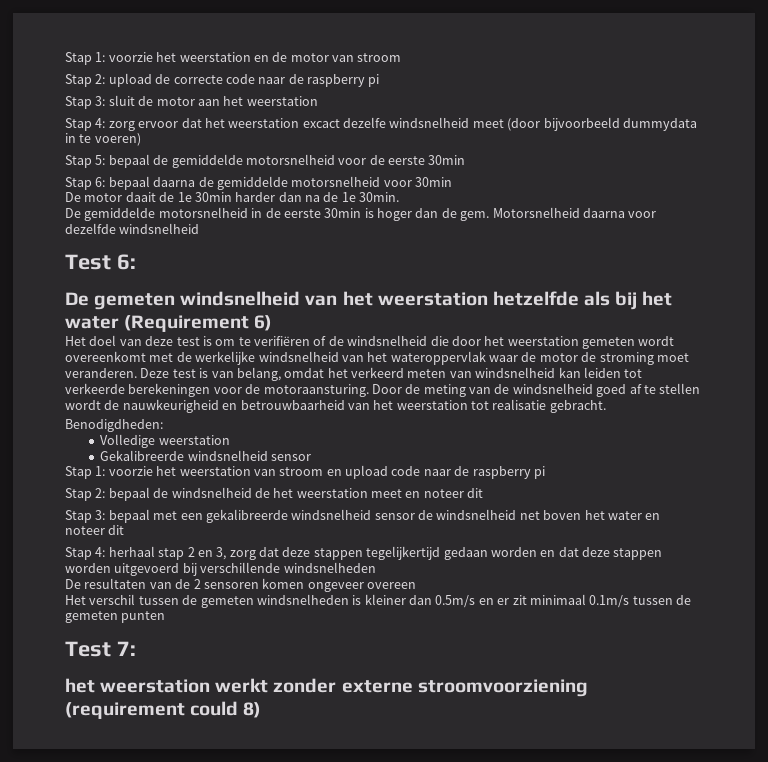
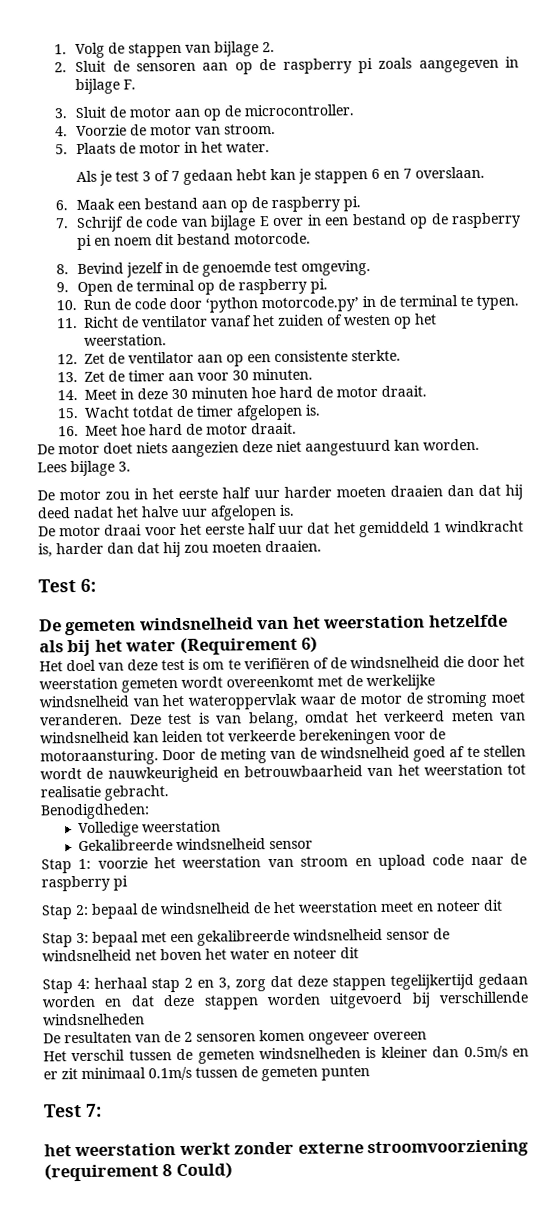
- Stap 1: voorzie het weerstation en de motor van stroom
- Stap 2: upload de correcte code naar de raspberry pi
- Stap 3: sluit de motor aan het weerstation
- Stap 4: zorg ervoor dat het weerstation excact dezelfe windsnelheid meet (door bijvoorbeeld dummydata in te voeren)
- Stap 5: bepaal de gemiddelde motorsnelheid voor de eerste 30min
- Stap 6: bepaal daarna de gemiddelde motorsnelheid voor 30min
- De motor daait de 1e 30min harder dan na de 1e 30min.
- De gemiddelde motorsnelheid in de eerste 30min is hoger dan de gem. Motorsnelheid daarna voor dezelfde windsnelheid
+ 1. Volg de stappen van bijlage 2.
+ 2. Sluit de sensoren aan op de raspberry pi zoals aangegeven in bijlage F.
+ 3. Sluit de motor aan op de microcontroller.
+ 4. Voorzie de motor van stroom.
+ 5. Plaats de motor in het water.
+ Als je test 3 of 7 gedaan hebt kan je stappen 6 en 7 overslaan.
+ 6. Maak een bestand aan op de raspberry pi.
+ 7. Schrijf de code van bijlage E over in een bestand op de raspberry pi en noem dit bestand motorcode.
+ 8. Bevind jezelf in de genoemde test omgeving.
+ 9. Open de terminal op de raspberry pi.
+ 10. Run de code door ‘python motorcode.py’ in de terminal te typen.
+ 11. Richt de ventilator vanaf het zuiden of westen op het weerstation.
+ 12. Zet de ventilator aan op een consistente sterkte.
+ 13. Zet de timer aan voor 30 minuten.
+ 14. Meet in deze 30 minuten hoe hard de motor draait.
+ 15. Wacht totdat de timer afgelopen is.
+ 16. Meet hoe hard de motor draait.
+ De motor doet niets aangezien deze niet aangestuurd kan worden.
+ Lees bijlage 3.
+ De motor zou in het eerste half uur harder moeten draaien dan dat hij deed nadat het halve uur afgelopen is.
+ De motor draai voor het eerste half uur dat het gemiddeld 1 windkracht is, harder dan dat hij zou moeten draaien.
- het weerstation werkt zonder externe stroomvoorziening (requirement could 8)
+ het weerstation werkt zonder externe stroomvoorziening (requirement 8 Could)

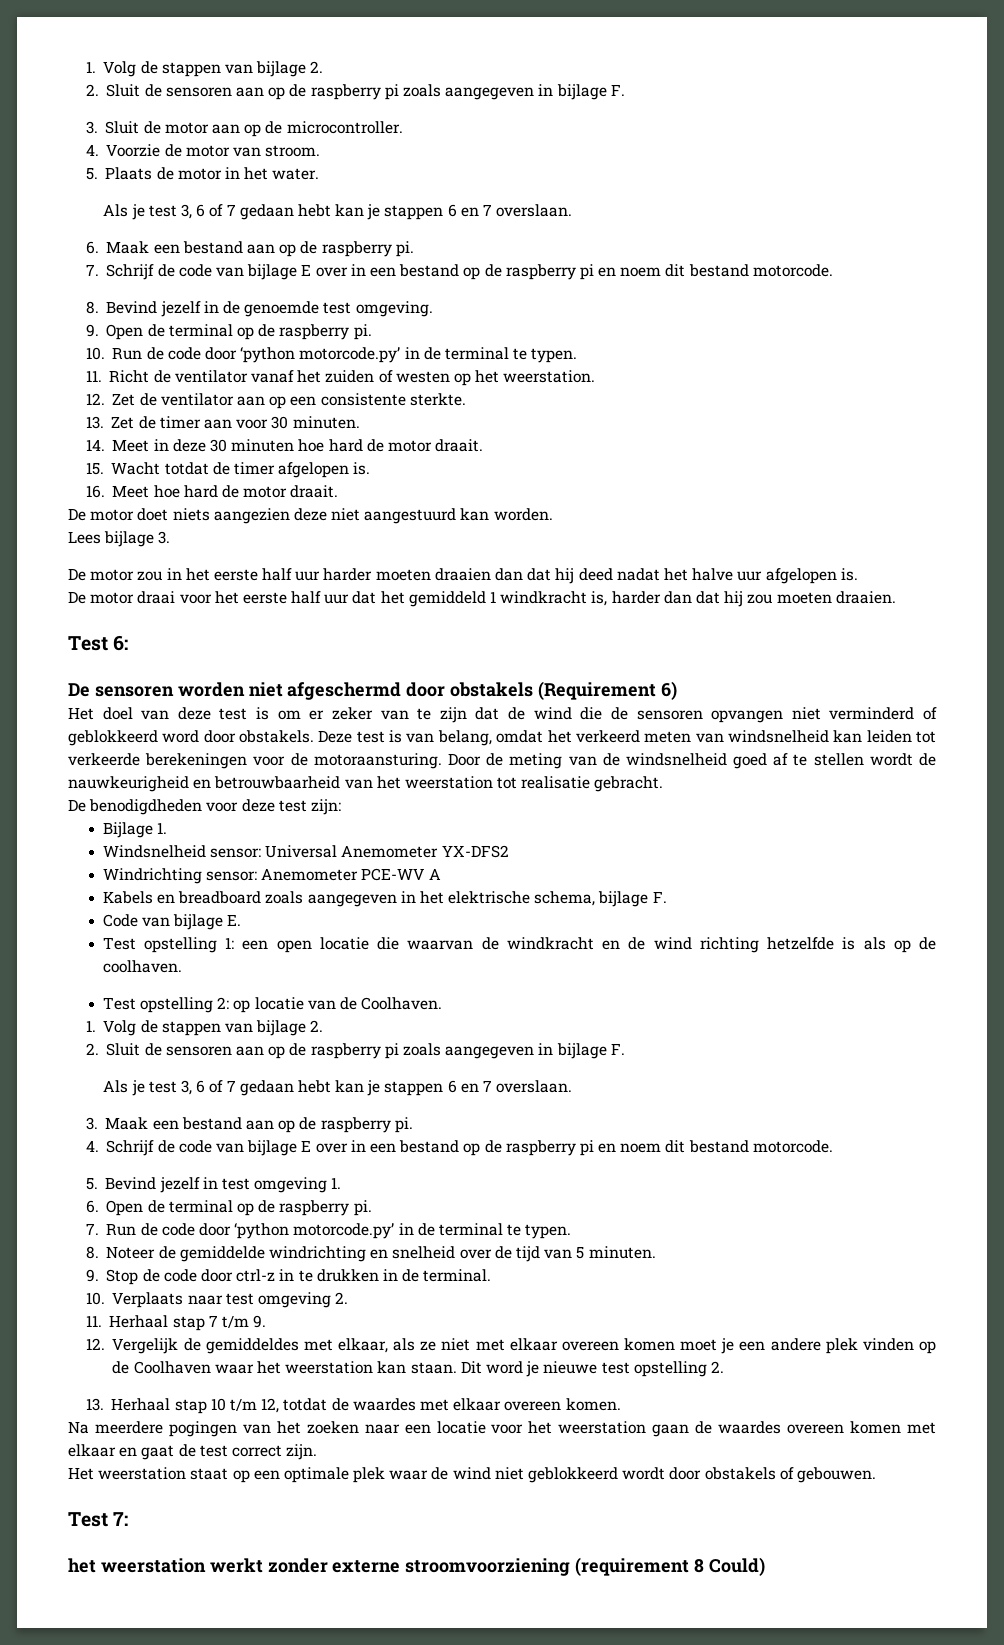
  5. Plaats de motor in het water.
- Als je test 3 of 7 gedaan hebt kan je stappen 6 en 7 overslaan.
+ Als je test 3, 6 of 7 gedaan hebt kan je stappen 6 en 7 overslaan.
- De gemeten windsnelheid van het weerstation hetzelfde als bij het water (Requirement 6)
+ De sensoren worden niet afgeschermd door obstakels (Requirement 6)
- Het doel van deze test is om te verifiëren of de windsnelheid die door het weerstation gemeten wordt overeenkomt met de werkelijke windsnelheid van het wateroppervlak waar de motor de stroming moet veranderen.
+ Het doel van deze test is om er zeker van te zijn dat de wind die de sensoren opvangen niet verminderd of geblokkeerd word door obstakels.
- Benodigdheden:
- Volledige weerstation
- Gekalibreerde windsnelheid sensor
- Stap 1: voorzie het weerstation van stroom en upload code naar de raspberry pi
- Stap 2: bepaal de windsnelheid de het weerstation meet en noteer dit
- Stap 3: bepaal met een gekalibreerde windsnelheid sensor de windsnelheid net boven het water en noteer dit
- Stap 4: herhaal stap 2 en 3, zorg dat deze stappen tegelijkertijd gedaan worden en dat deze stappen worden uitgevoerd bij verschillende windsnelheden
- De resultaten van de 2 sensoren komen ongeveer overeen
- Het verschil tussen de gemeten windsnelheden is kleiner dan 0.5m/s en er zit minimaal 0.1m/s tussen de gemeten punten
+ De benodigdheden voor deze test zijn:
+ Bijlage 1.
+ Windsnelheid sensor: Universal Anemometer YX-DFS2
+ Windrichting sensor: Anemometer PCE-WV A
+ Kabels en breadboard zoals aangegeven in het elektrische schema, bijlage F.
+ Code van bijlage E.
+ Test opstelling 1: een open locatie die waarvan de windkracht en de wind richting hetzelfde is als op de coolhaven.
+ Test opstelling 2: op locatie van de Coolhaven.
+ 1. Volg de stappen van bijlage 2.
+ 2. Sluit de sensoren aan op de raspberry pi zoals aangegeven in bijlage F.
+ Als je test 3, 6 of 7 gedaan hebt kan je stappen 6 en 7 overslaan.
+ 3. Maak een bestand aan op de raspberry pi.
+ 4. Schrijf de code van bijlage E over in een bestand op de raspberry pi en noem dit bestand motorcode.
+ 5. Bevind jezelf in test omgeving 1.
+ 6. Open de terminal op de raspberry pi.
+ 7. Run de code door ‘python motorcode.py’ in de terminal te typen.
+ 8. Noteer de gemiddelde windrichting en snelheid over de tijd van 5 minuten.
+ 9. Stop de code door ctrl-z in te drukken in de terminal.
+ 10. Verplaats naar test omgeving 2.
+ 11. Herhaal stap 7 t/m 9.
+ 12. Vergelijk de gemiddeldes met elkaar, als ze niet met elkaar overeen komen moet je een andere plek vinden op de Coolhaven waar het weerstation kan staan. Dit word je nieuwe test opstelling 2.
+ 13. Herhaal stap 10 t/m 12, totdat de waardes met elkaar overeen komen.
+ Na meerdere pogingen van het zoeken naar een locatie voor het weerstation gaan de waardes overeen komen met elkaar en gaat de test correct zijn.
+ Het weerstation staat op een optimale plek waar de wind niet geblokkeerd wordt door obstakels of gebouwen.

